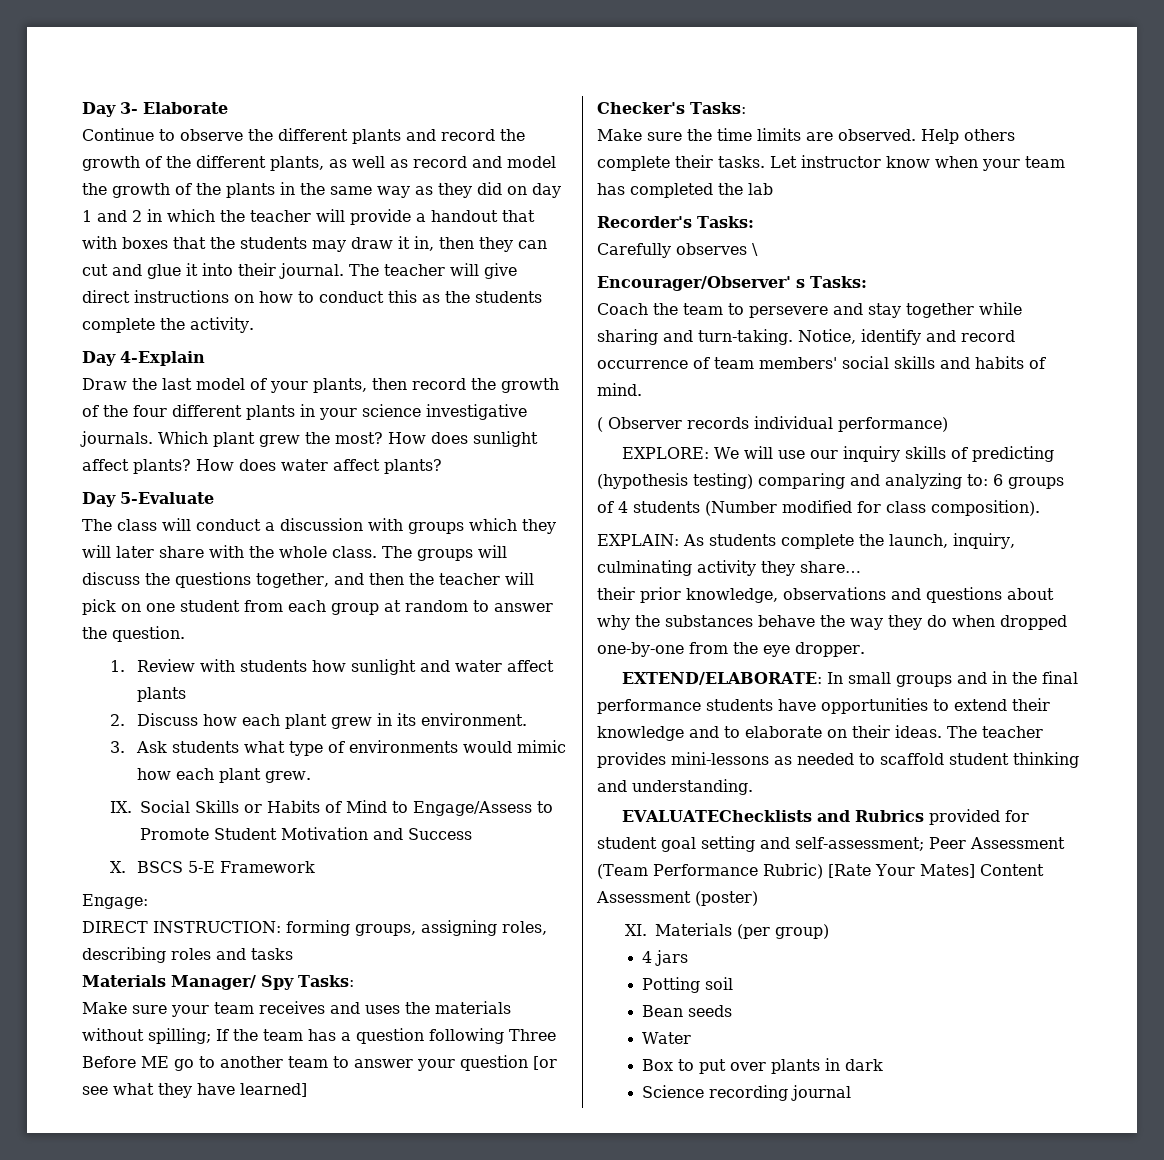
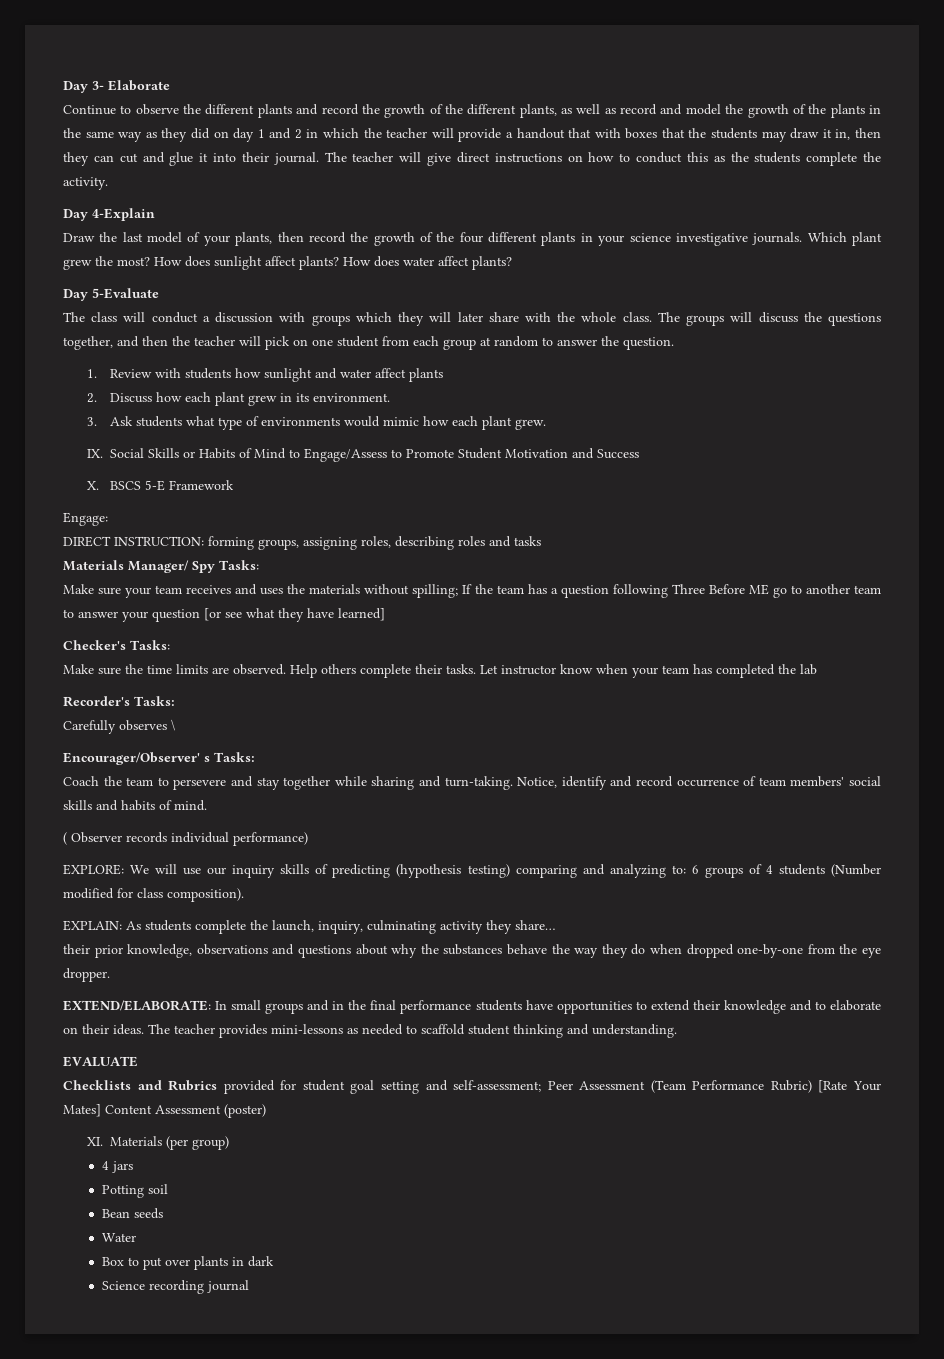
- EVALUATEChecklists and Rubrics provided for student goal setting and self-assessment; Peer Assessment (Team Performance Rubric) [Rate Your Mates] Content Assessment (poster)
+ EVALUATE
+ Checklists and Rubrics provided for student goal setting and self-assessment; Peer Assessment (Team Performance Rubric) [Rate Your Mates] Content Assessment (poster)

